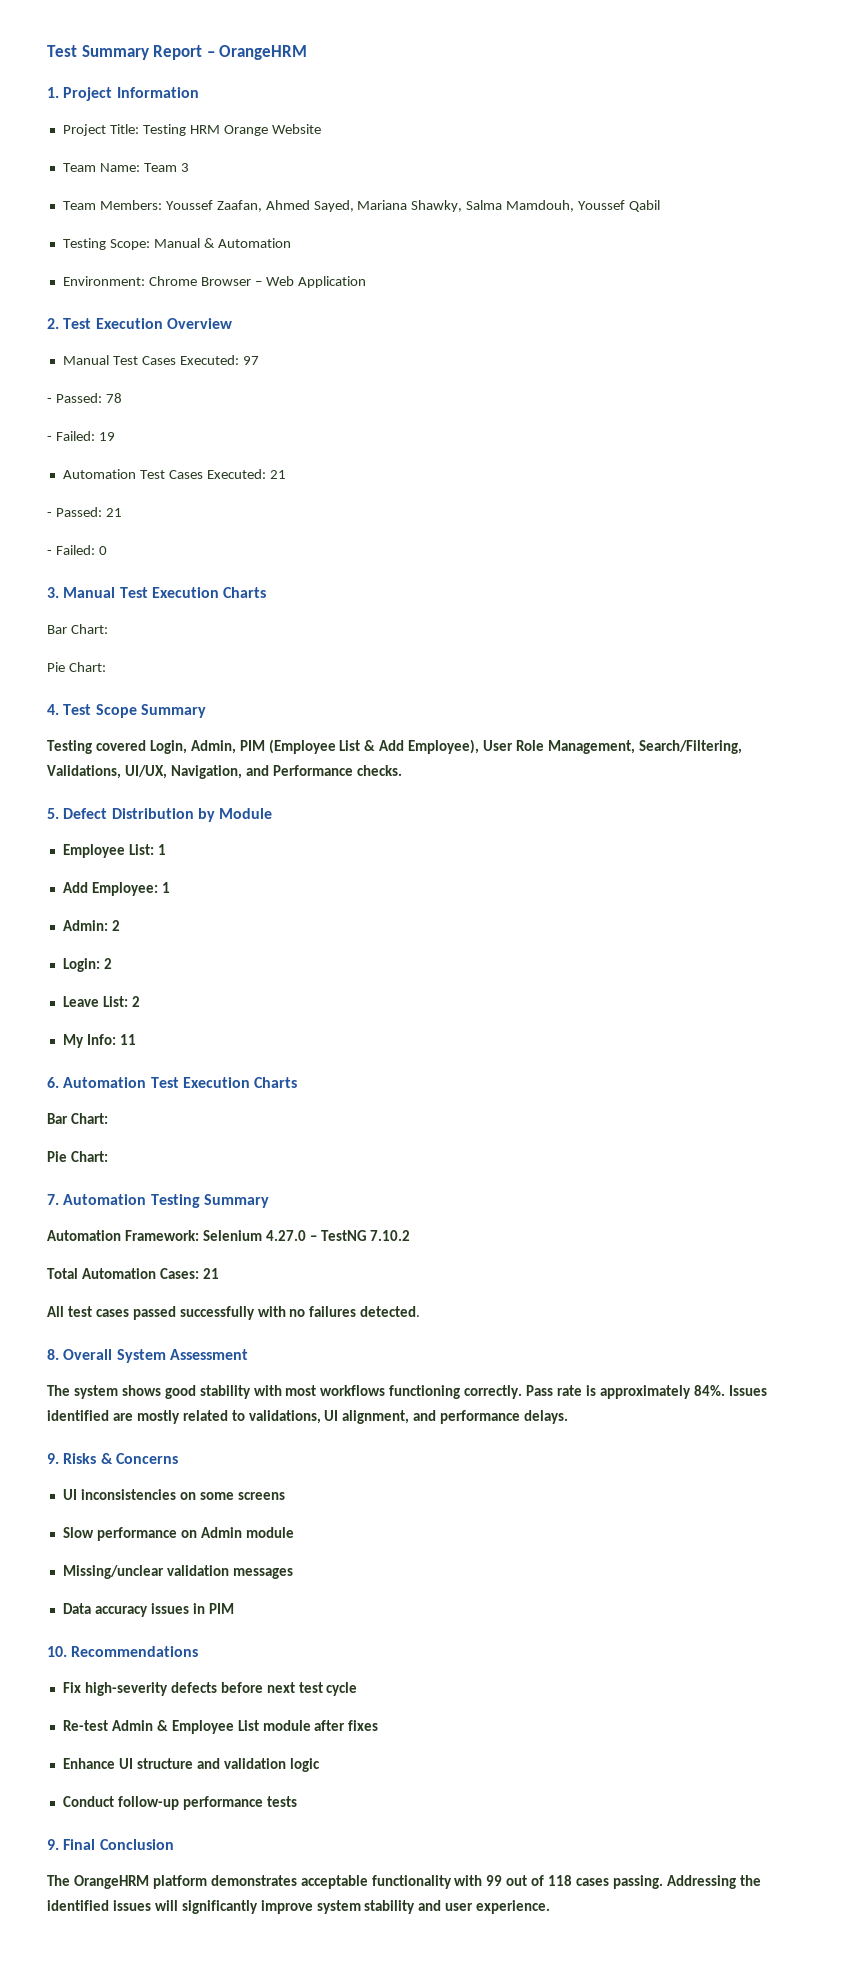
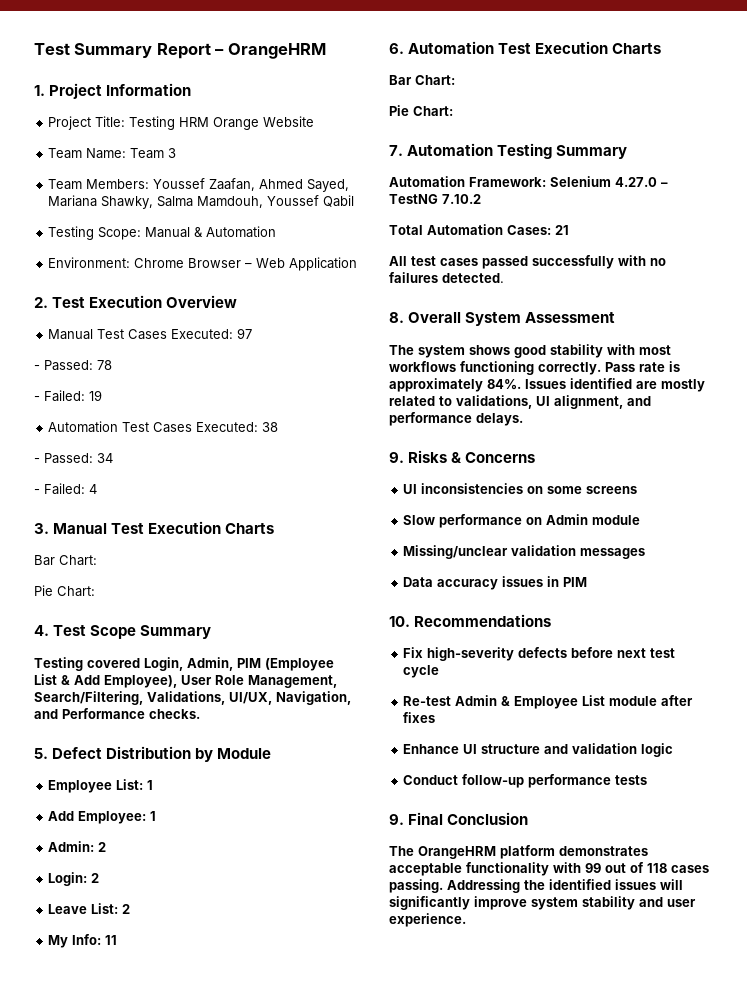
- Automation Test Cases Executed: 21
- - Passed: 21
- - Failed: 0
+ Automation Test Cases Executed: 38
+ - Passed: 34
+ - Failed: 4

